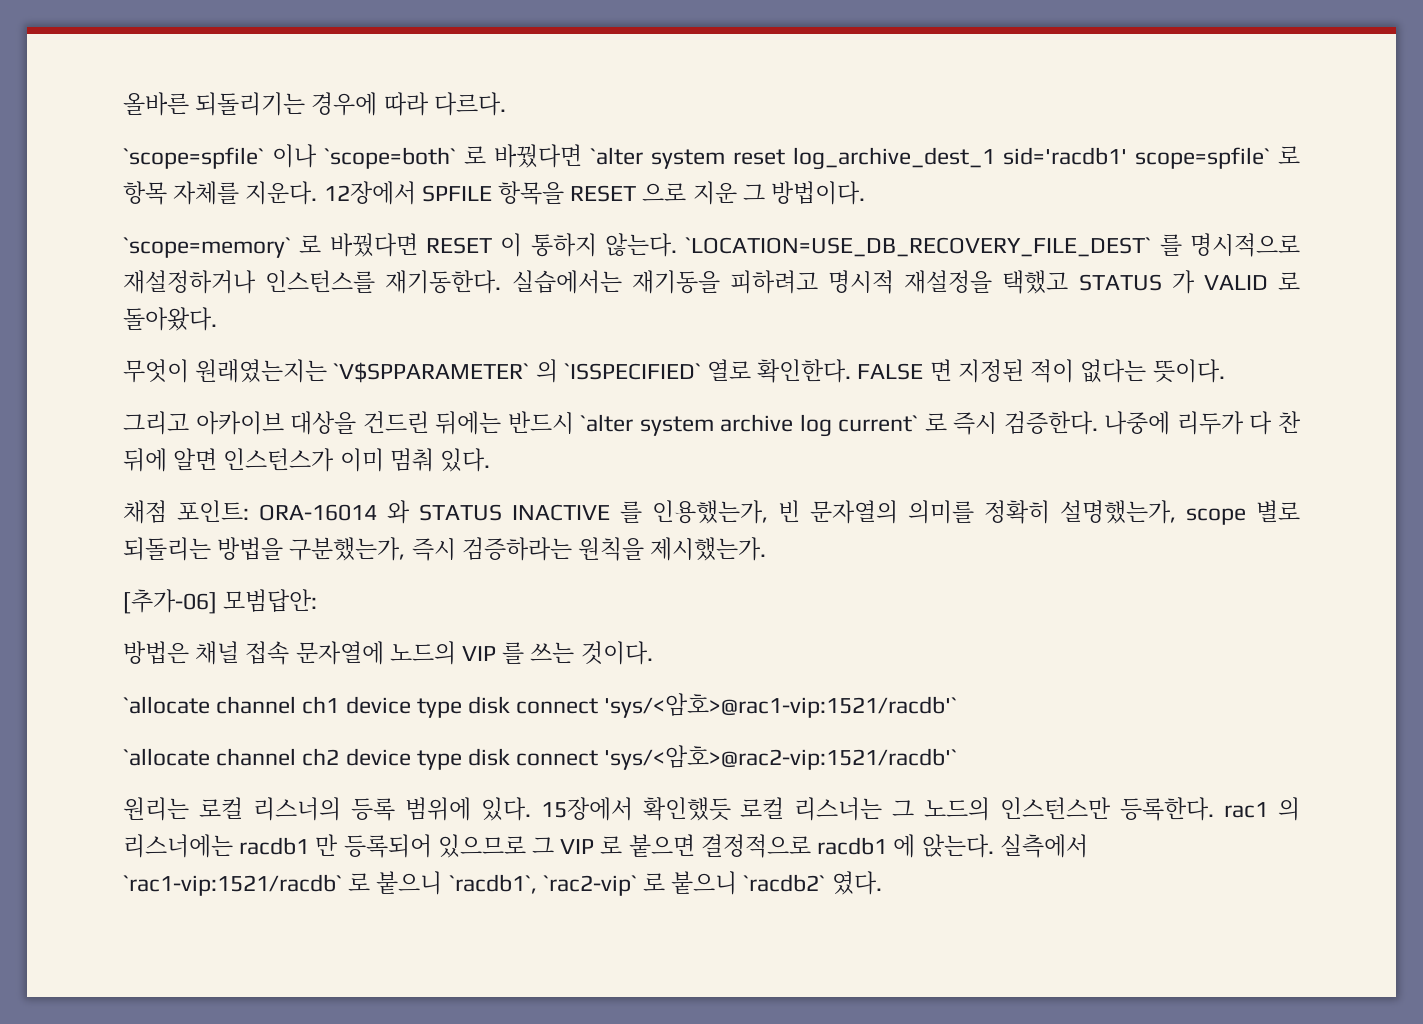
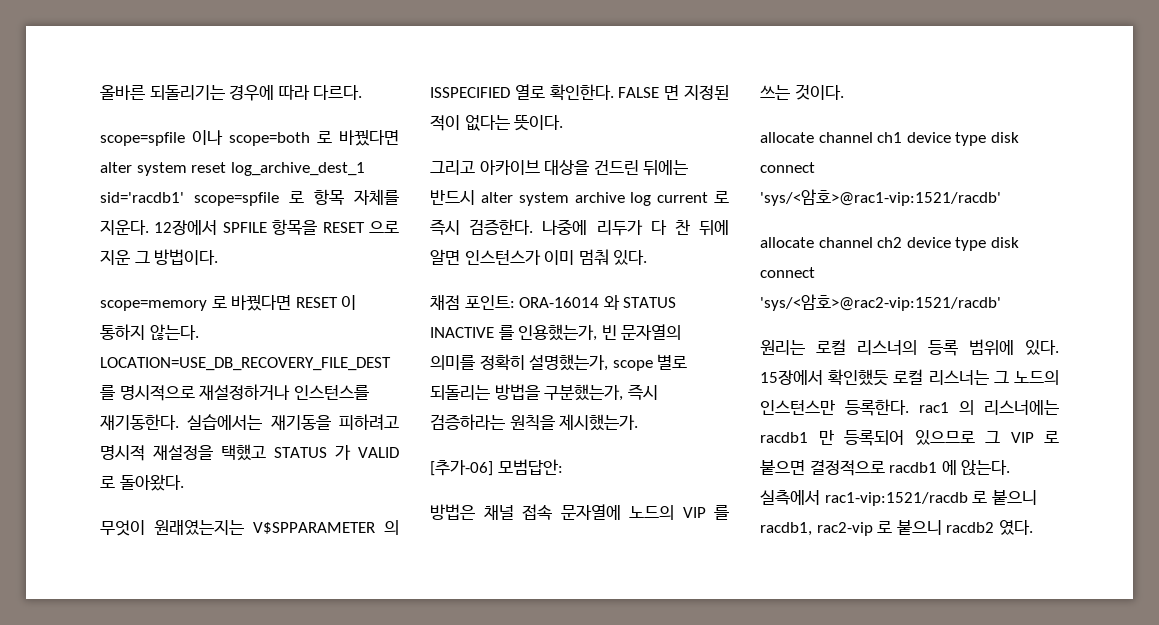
- `scope=spfile` 이나 `scope=both` 로 바꿨다면 `alter system reset log_archive_dest_1 sid='racdb1' scope=spfile` 로 항목 자체를 지운다.
+ scope=spfile 이나 scope=both 로 바꿨다면 alter system reset log_archive_dest_1 sid='racdb1' scope=spfile 로 항목 자체를 지운다.
- `scope=memory` 로 바꿨다면 RESET 이 통하지 않는다.
+ scope=memory 로 바꿨다면 RESET 이 통하지 않는다.
- `LOCATION=USE_DB_RECOVERY_FILE_DEST` 를 명시적으로 재설정하거나 인스턴스를 재기동한다.
+ LOCATION=USE_DB_RECOVERY_FILE_DEST 를 명시적으로 재설정하거나 인스턴스를 재기동한다.
- 무엇이 원래였는지는 `V$SPPARAMETER` 의 `ISSPECIFIED` 열로 확인한다.
+ 무엇이 원래였는지는 V$SPPARAMETER 의 ISSPECIFIED 열로 확인한다.
- 그리고 아카이브 대상을 건드린 뒤에는 반드시 `alter system archive log current` 로 즉시 검증한다.
+ 그리고 아카이브 대상을 건드린 뒤에는 반드시 alter system archive log current 로 즉시 검증한다.
- `allocate channel ch1 device type disk connect 'sys/<암호>@rac1-vip:1521/racdb'`
- `allocate channel ch2 device type disk connect 'sys/<암호>@rac2-vip:1521/racdb'`
+ allocate channel ch1 device type disk connect 'sys/<암호>@rac1-vip:1521/racdb'
+ allocate channel ch2 device type disk connect 'sys/<암호>@rac2-vip:1521/racdb'
- 실측에서 `rac1-vip:1521/racdb` 로 붙으니 `racdb1`, `rac2-vip` 로 붙으니 `racdb2` 였다.
+ 실측에서 rac1-vip:1521/racdb 로 붙으니 racdb1, rac2-vip 로 붙으니 racdb2 였다.

